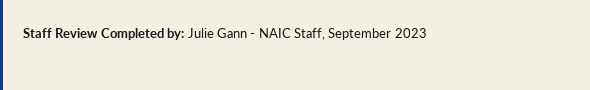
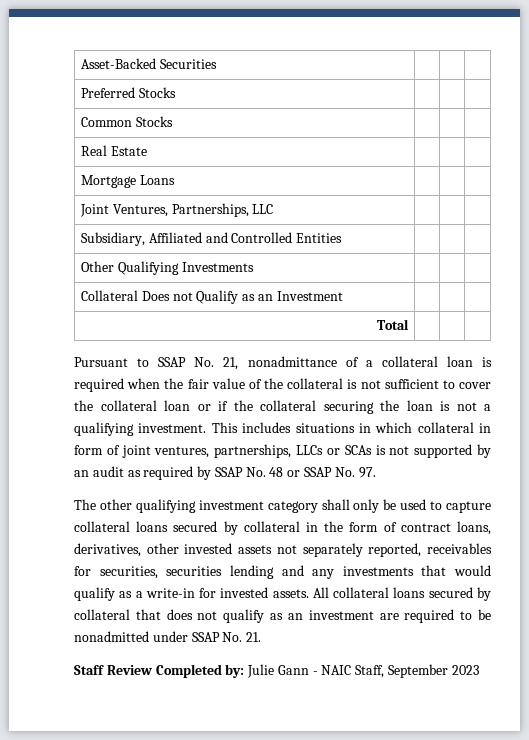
+ Asset-Backed Securities | | |
+ Preferred Stocks | | |
+ Common Stocks | | |
+ Real Estate | | |
+ Mortgage Loans | | |
+ Joint Ventures, Partnerships, LLC | | |
+ Subsidiary, Affiliated and Controlled Entities | | |
+ Other Qualifying Investments | | |
+ Collateral Does not Qualify as an Investment | | |
+ Total | | |
+ Pursuant to SSAP No. 21, nonadmittance of a collateral loan is required when the fair value of the collateral is not sufficient to cover the collateral loan or if the collateral securing the loan is not a qualifying investment. This includes situations in which collateral in form of joint ventures, partnerships, LLCs or SCAs is not supported by an audit as required by SSAP No. 48 or SSAP No. 97.
+ The other qualifying investment category shall only be used to capture collateral loans secured by collateral in the form of contract loans, derivatives, other invested assets not separately reported, receivables for securities, securities lending and any investments that would qualify as a write-in for invested assets. All collateral loans secured by collateral that does not qualify as an investment are required to be nonadmitted under SSAP No. 21.

